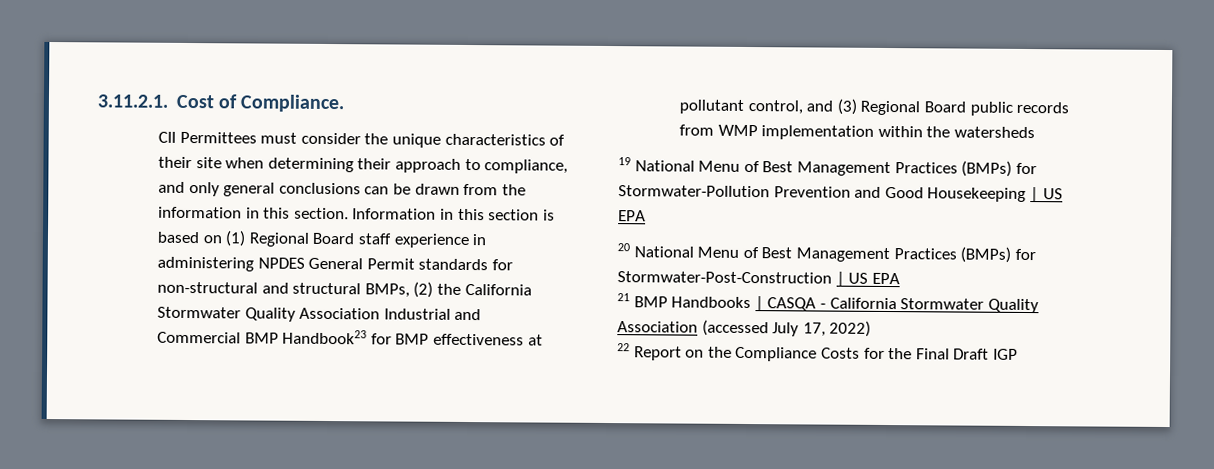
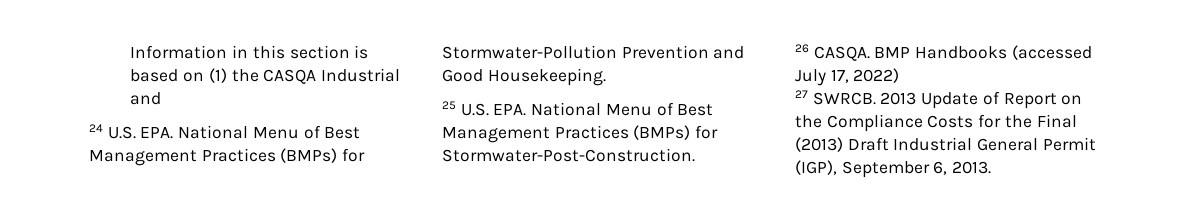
- 3.11.2.1. Cost of Compliance.
- CII Permittees must consider the unique characteristics of their site when determining their approach to compliance, and only general conclusions can be drawn from the information in this section. Information in this section is based on (1) Regional Board staff experience in administering NPDES General Permit standards for non-structural and structural BMPs, (2) the California Stormwater Quality Association Industrial and Commercial BMP Handbook23 for BMP effectiveness at pollutant control, and (3) Regional Board public records from WMP implementation within the watersheds
- 19 National Menu of Best Management Practices (BMPs) for Stormwater-Pollution Prevention and Good Housekeeping | US EPA
- 20 National Menu of Best Management Practices (BMPs) for Stormwater-Post-Construction | US EPA
- 21 BMP Handbooks | CASQA - California Stormwater Quality Association (accessed July 17, 2022)
+ Information in this section is based on (1) the CASQA Industrial and
+ 24 U.S. EPA. National Menu of Best Management Practices (BMPs) for Stormwater-Pollution Prevention and Good Housekeeping.
+ 25 U.S. EPA. National Menu of Best Management Practices (BMPs) for Stormwater-Post-Construction.
+ 26 CASQA. BMP Handbooks (accessed July 17, 2022)
- 22 Report on the Compliance Costs for the Final Draft IGP
+ 27 SWRCB. 2013 Update of Report on the Compliance Costs for the Final (2013) Draft Industrial General Permit (IGP), September 6, 2013.

